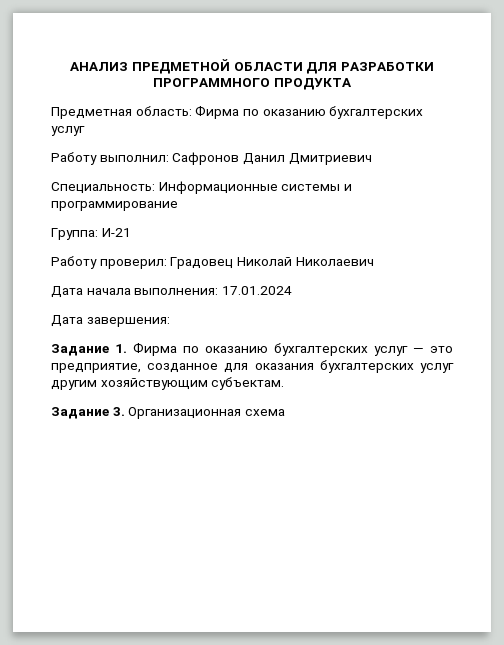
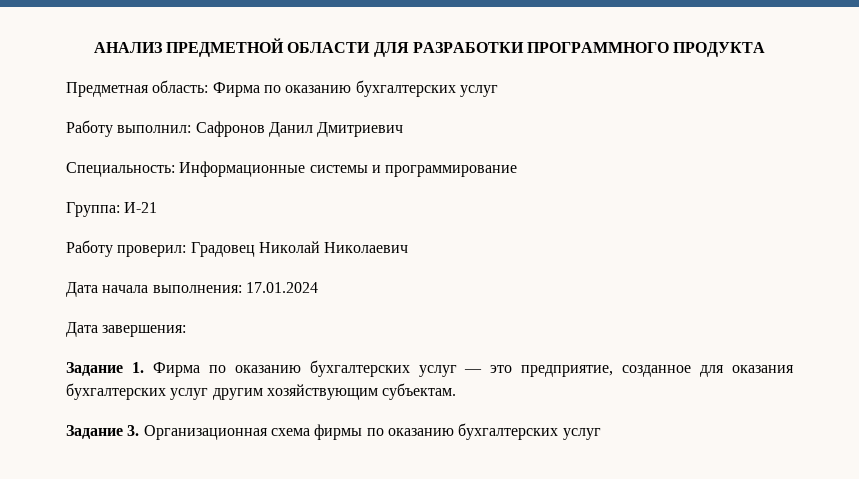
- Задание 3. Организационная схема
+ Задание 3. Организационная схема фирмы по оказанию бухгалтерских услуг

